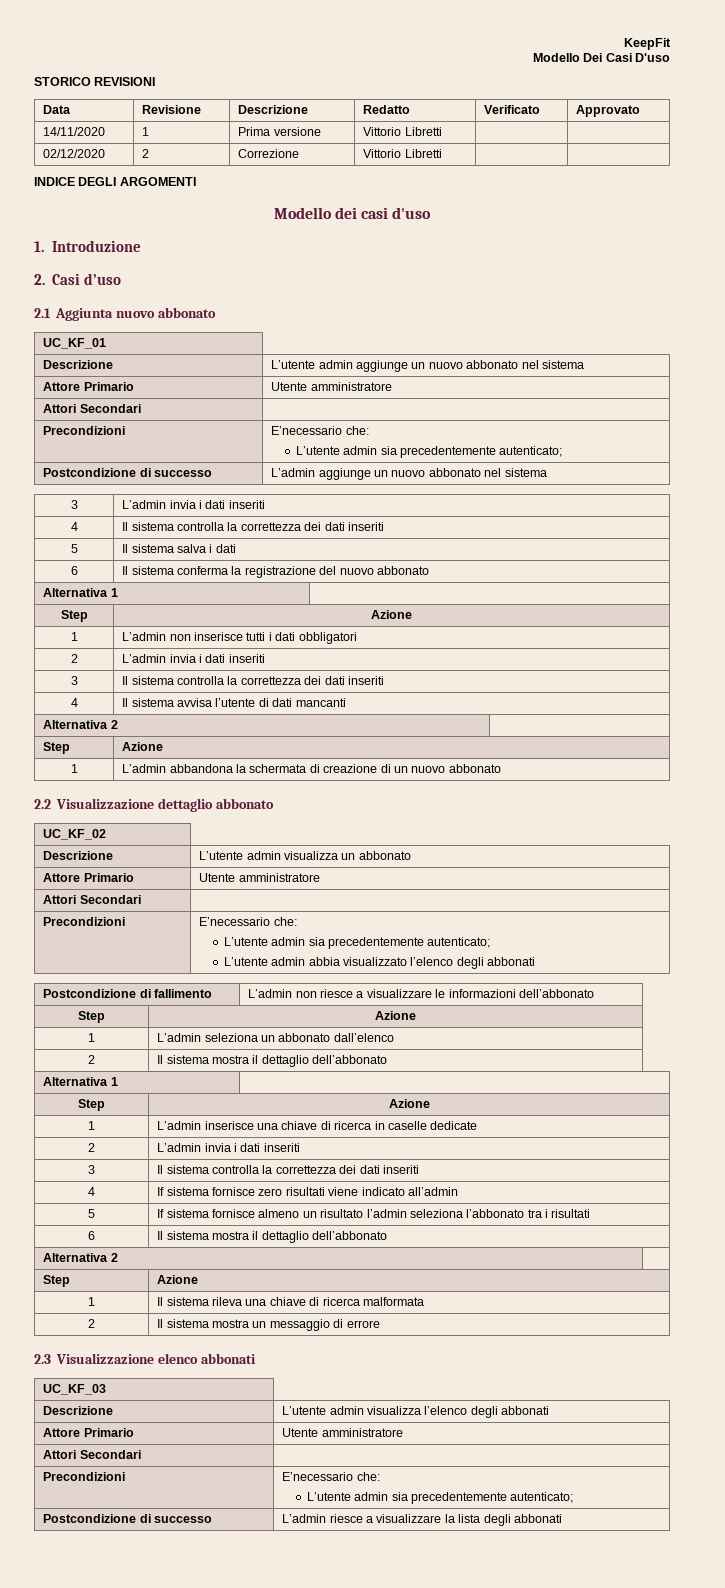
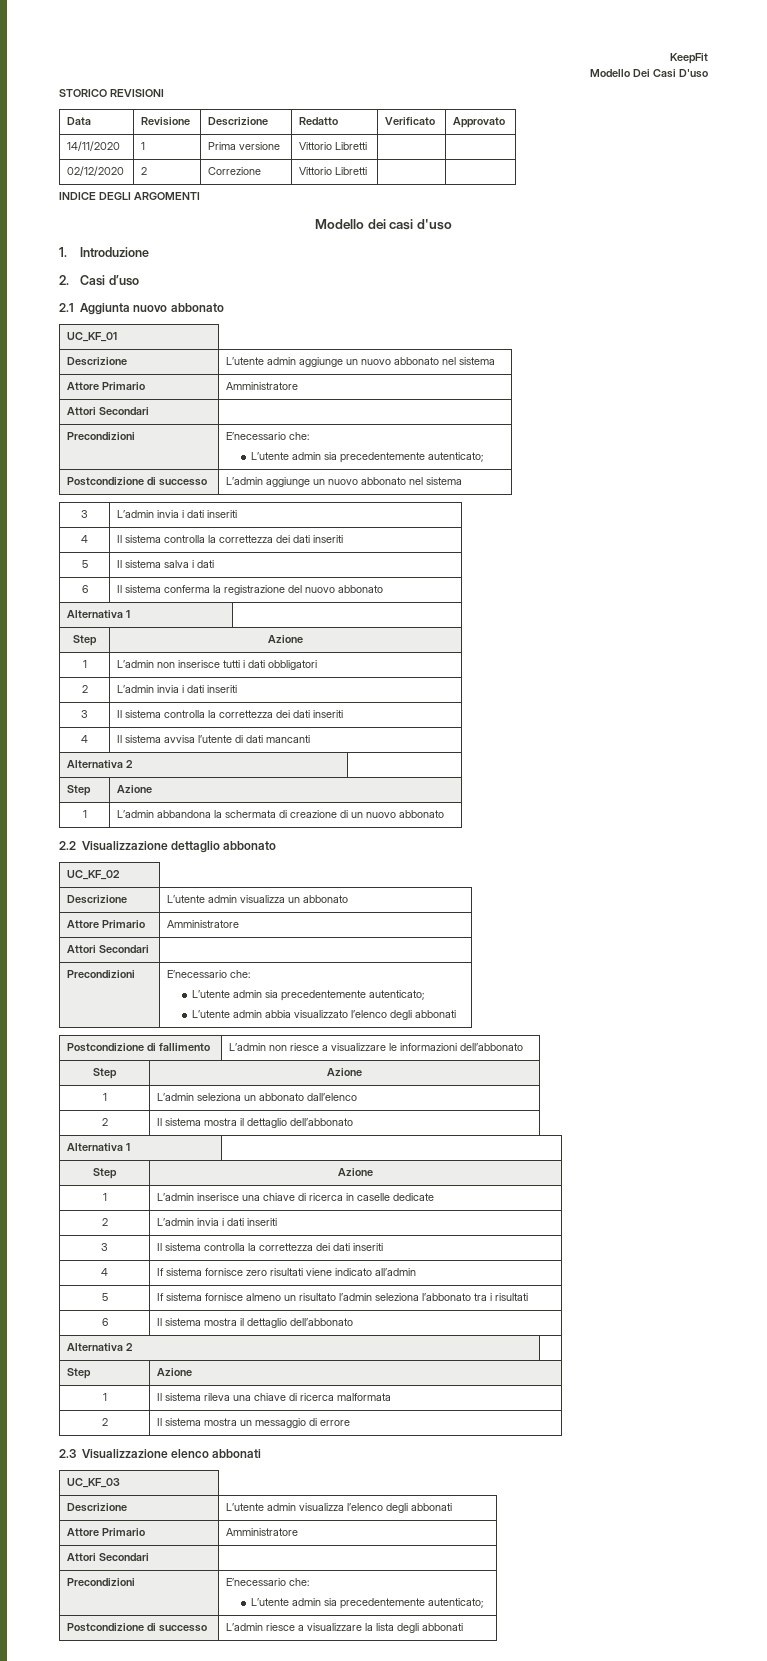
  Descrizione | L’utente admin aggiunge un nuovo abbonato nel sistema
- Attore Primario | Utente amministratore
+ Attore Primario | Amministratore
  Descrizione | L’utente admin visualizza un abbonato
- Attore Primario | Utente amministratore
+ Attore Primario | Amministratore
  Descrizione | L’utente admin visualizza l’elenco degli abbonati
- Attore Primario | Utente amministratore
+ Attore Primario | Amministratore

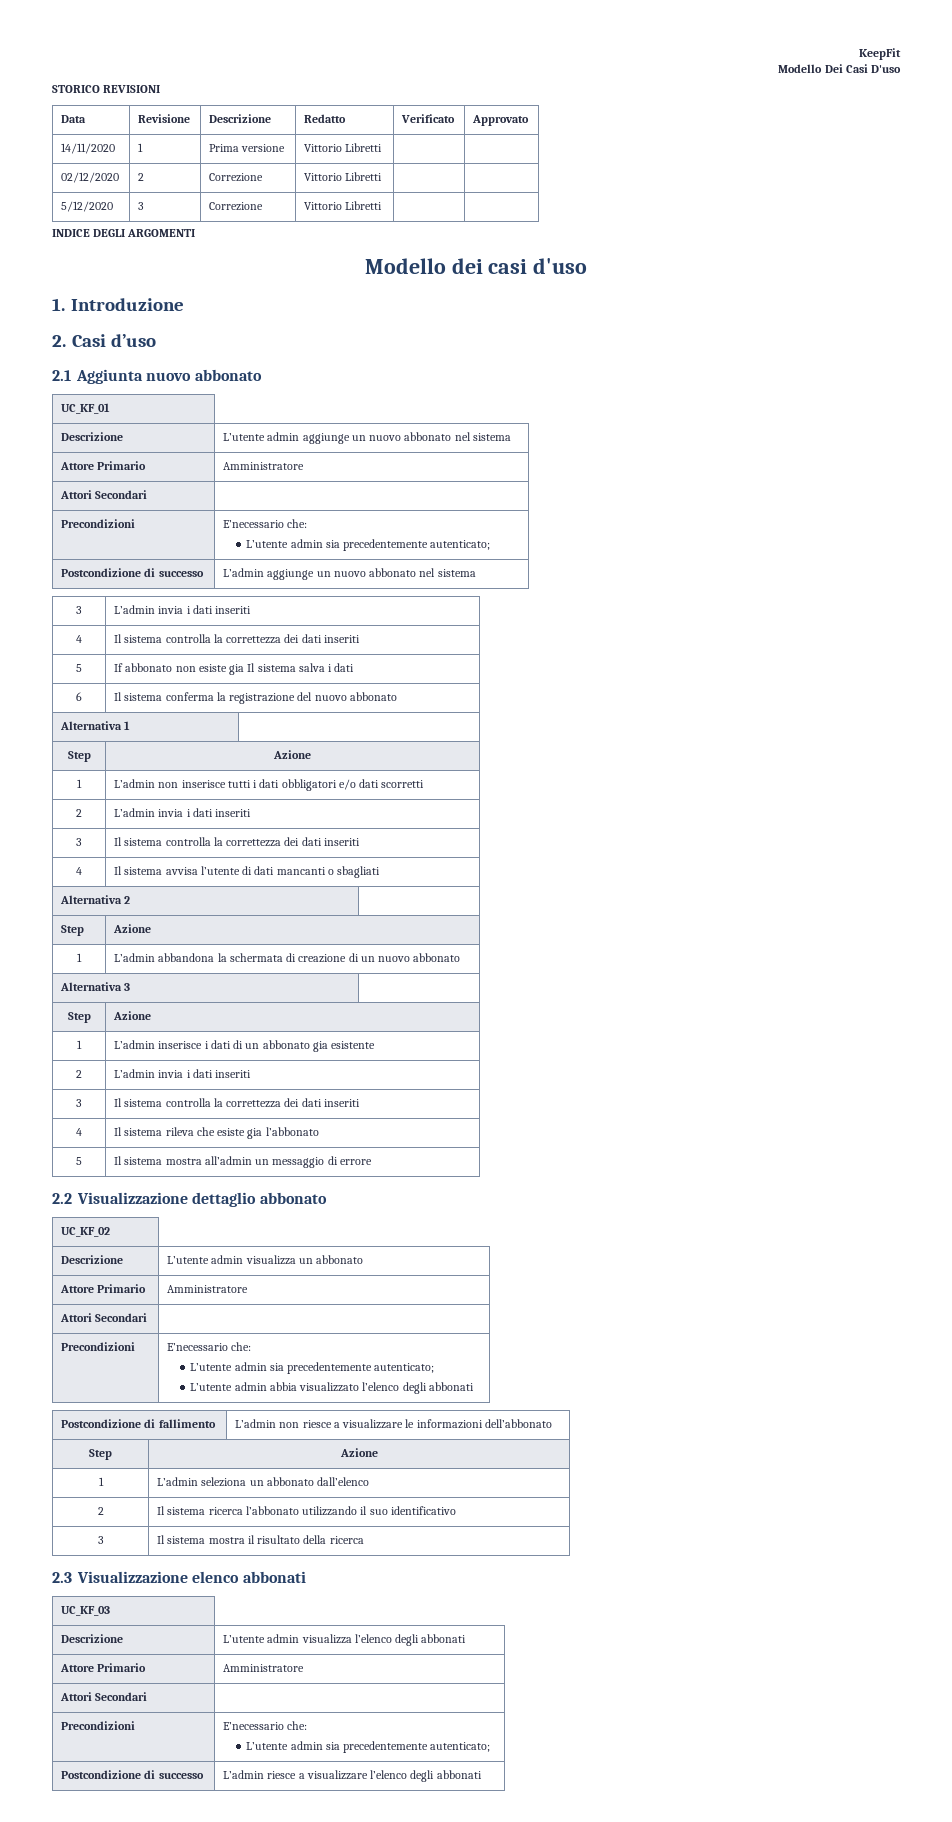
+ 5/12/2020 | 3 | Correzione | Vittorio Libretti | |
- 5 | Il sistema salva i dati
+ 5 | If abbonato non esiste gia Il sistema salva i dati
- 1 | L’admin non inserisce tutti i dati obbligatori
+ 1 | L’admin non inserisce tutti i dati obbligatori e/o dati scorretti
- 4 | Il sistema avvisa l’utente di dati mancanti
+ 4 | Il sistema avvisa l’utente di dati mancanti o sbagliati
+ Alternativa 3 |
+ Step | Azione
+ 1 | L’admin inserisce i dati di un abbonato gia esistente
+ 2 | L’admin invia i dati inseriti
+ 3 | Il sistema controlla la correttezza dei dati inseriti
+ 4 | Il sistema rileva che esiste gia l’abbonato
+ 5 | Il sistema mostra all’admin un messaggio di errore
- 2 | Il sistema mostra il dettaglio dell’abbonato
- Alternativa 1 |
- Step | Azione
- 1 | L’admin inserisce una chiave di ricerca in caselle dedicate
- 2 | L’admin invia i dati inseriti
- 3 | Il sistema controlla la correttezza dei dati inseriti
- 4 | If sistema fornisce zero risultati viene indicato all’admin
- 5 | If sistema fornisce almeno un risultato l’admin seleziona l’abbonato tra i risultati
- 6 | Il sistema mostra il dettaglio dell’abbonato
- Alternativa 2 |
- Step | Azione
- 1 | Il sistema rileva una chiave di ricerca malformata
- 2 | Il sistema mostra un messaggio di errore
+ 2 | Il sistema ricerca l’abbonato utilizzando il suo identificativo
+ 3 | Il sistema mostra il risultato della ricerca
- Postcondizione di successo | L’admin riesce a visualizzare la lista degli abbonati
+ Postcondizione di successo | L’admin riesce a visualizzare l’elenco degli abbonati

